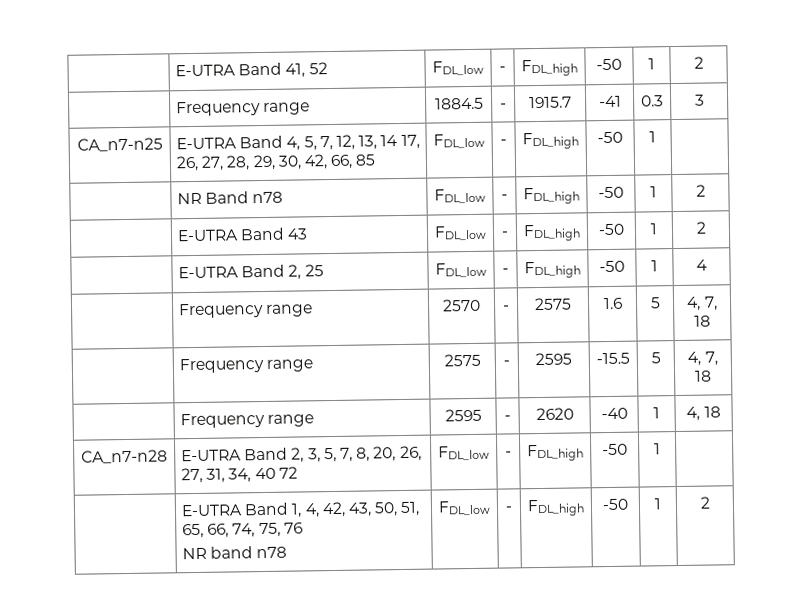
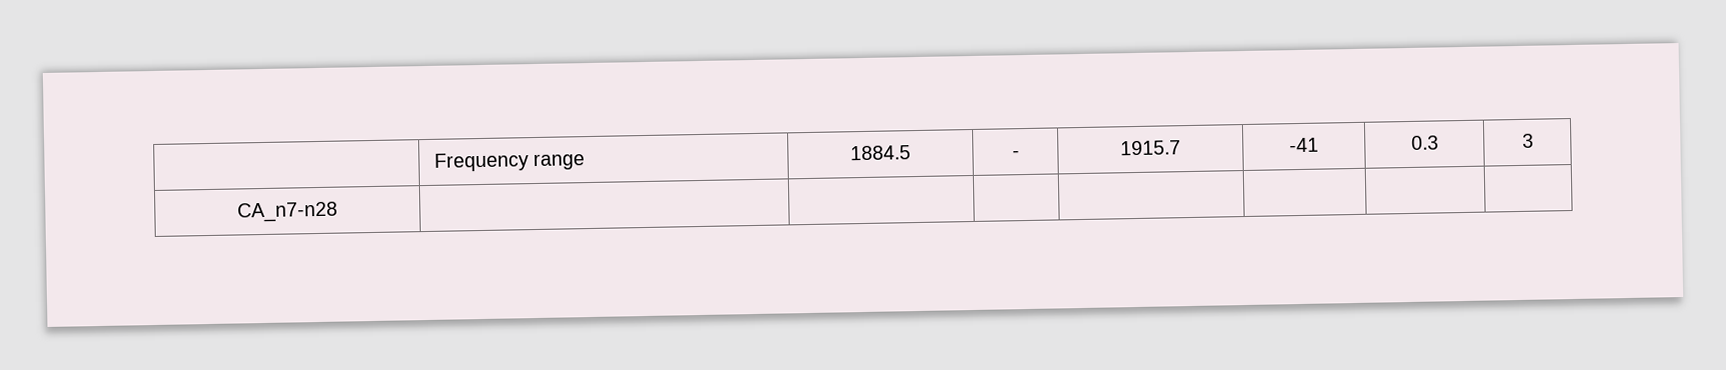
- | E-UTRA Band 41, 52 | FDL_low | - | FDL_high | -50 | 1 | 2
- CA_n7-n25 | E-UTRA Band 4, 5, 7, 12, 13, 14 17, 26, 27, 28, 29, 30, 42, 66, 85 | FDL_low | - | FDL_high | -50 | 1 |
- | NR Band n78 | FDL_low | - | FDL_high | -50 | 1 | 2
- | E-UTRA Band 43 | FDL_low | - | FDL_high | -50 | 1 | 2
- | E-UTRA Band 2, 25 | FDL_low | - | FDL_high | -50 | 1 | 4
- | Frequency range | 2570 | - | 2575 | 1.6 | 5 | 4, 7, 18
- | Frequency range | 2575 | - | 2595 | -15.5 | 5 | 4, 7, 18
- | Frequency range | 2595 | - | 2620 | -40 | 1 | 4, 18
- CA_n7-n28 | E-UTRA Band 2, 3, 5, 7, 8, 20, 26, 27, 31, 34, 40 72 | FDL_low | - | FDL_high | -50 | 1 |
- | E-UTRA Band 1, 4, 42, 43, 50, 51, 65, 66, 74, 75, 76
- NR band n78 | FDL_low | - | FDL_high | -50 | 1 | 2
+ CA_n7-n28 | | | | | | |

